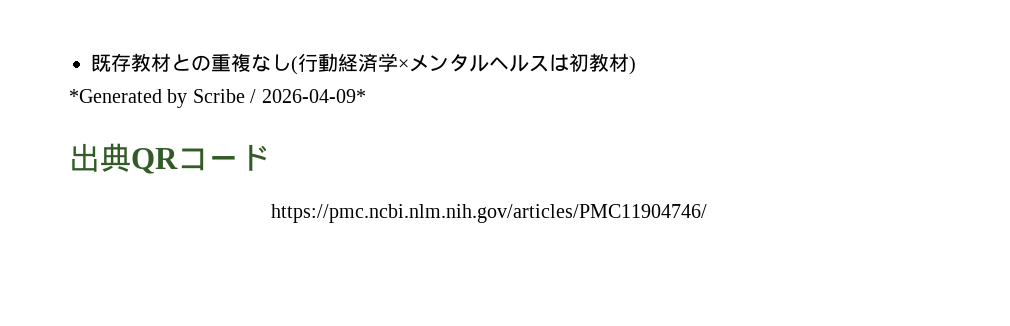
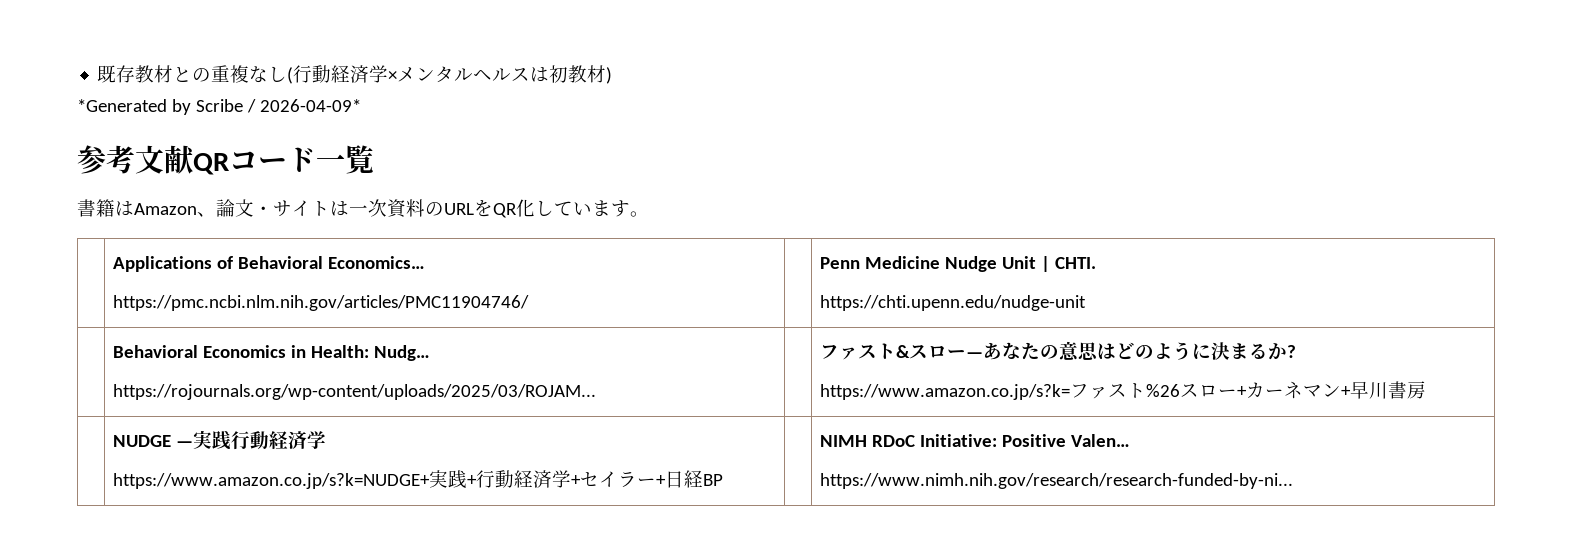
- 出典QRコード
- https://pmc.ncbi.nlm.nih.gov/articles/PMC11904746/
+ 参考文献QRコード一覧
+ 書籍はAmazon、論文・サイトは一次資料のURLをQR化しています。
+ | Applications of Behavioral Economics…
+ https://pmc.ncbi.nlm.nih.gov/articles/PMC11904746/ | | Penn Medicine Nudge Unit | CHTI.
+ https://chti.upenn.edu/nudge-unit
+ | Behavioral Economics in Health: Nudg…
+ https://rojournals.org/wp-content/uploads/2025/03/ROJAM... | | ファスト&スロー—あなたの意思はどのように決まるか?
+ https://www.amazon.co.jp/s?k=ファスト%26スロー+カーネマン+早川書房
+ | NUDGE —実践行動経済学
+ https://www.amazon.co.jp/s?k=NUDGE+実践+行動経済学+セイラー+日経BP | | NIMH RDoC Initiative: Positive Valen…
+ https://www.nimh.nih.gov/research/research-funded-by-ni...

